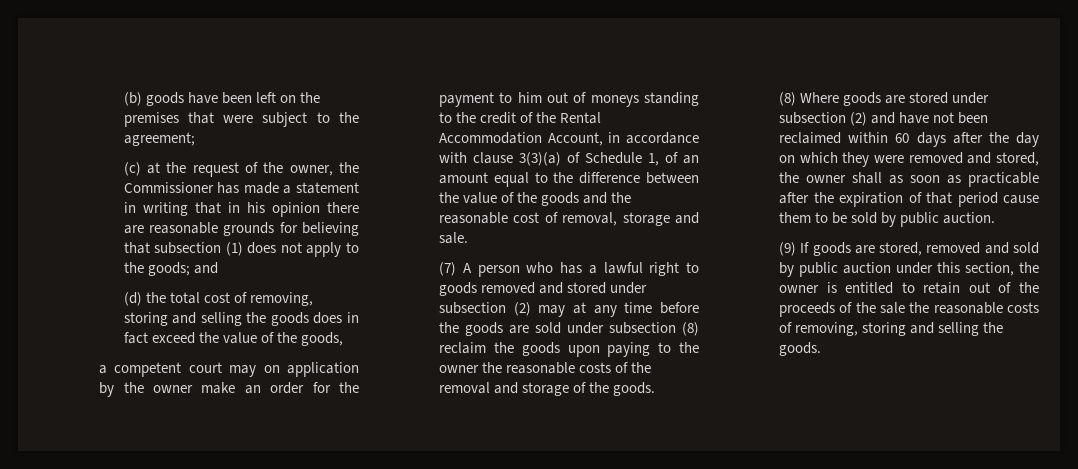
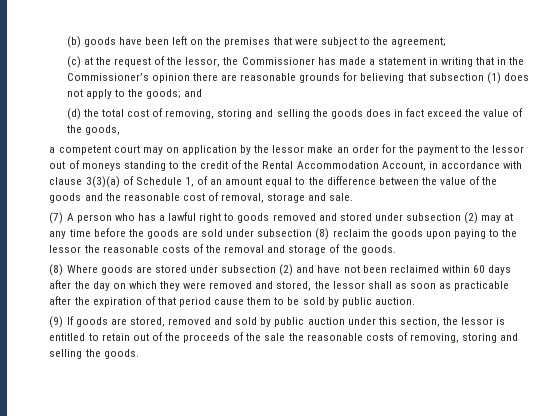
- (c) at the request of the owner, the Commissioner has made a statement in writing that in his opinion there are reasonable grounds for believing that subsection (1) does not apply to the goods; and
+ (c) at the request of the lessor, the Commissioner has made a statement in writing that in the Commissioner’s opinion there are reasonable grounds for believing that subsection (1) does not apply to the goods; and
- a competent court may on application by the owner make an order for the payment to him out of moneys standing to the credit of the Rental Accommodation Account, in accordance with clause 3(3)(a) of Schedule 1, of an amount equal to the difference between the value of the goods and the reasonable cost of removal, storage and sale.
+ a competent court may on application by the lessor make an order for the payment to the lessor out of moneys standing to the credit of the Rental Accommodation Account, in accordance with clause 3(3)(a) of Schedule 1, of an amount equal to the difference between the value of the goods and the reasonable cost of removal, storage and sale.
- (7) A person who has a lawful right to goods removed and stored under subsection (2) may at any time before the goods are sold under subsection (8) reclaim the goods upon paying to the owner the reasonable costs of the removal and storage of the goods.
+ (7) A person who has a lawful right to goods removed and stored under subsection (2) may at any time before the goods are sold under subsection (8) reclaim the goods upon paying to the lessor the reasonable costs of the removal and storage of the goods.
- (8) Where goods are stored under subsection (2) and have not been reclaimed within 60 days after the day on which they were removed and stored, the owner shall as soon as practicable after the expiration of that period cause them to be sold by public auction.
+ (8) Where goods are stored under subsection (2) and have not been reclaimed within 60 days after the day on which they were removed and stored, the lessor shall as soon as practicable after the expiration of that period cause them to be sold by public auction.
- (9) If goods are stored, removed and sold by public auction under this section, the owner is entitled to retain out of the proceeds of the sale the reasonable costs of removing, storing and selling the goods.
+ (9) If goods are stored, removed and sold by public auction under this section, the lessor is entitled to retain out of the proceeds of the sale the reasonable costs of removing, storing and selling the goods.

